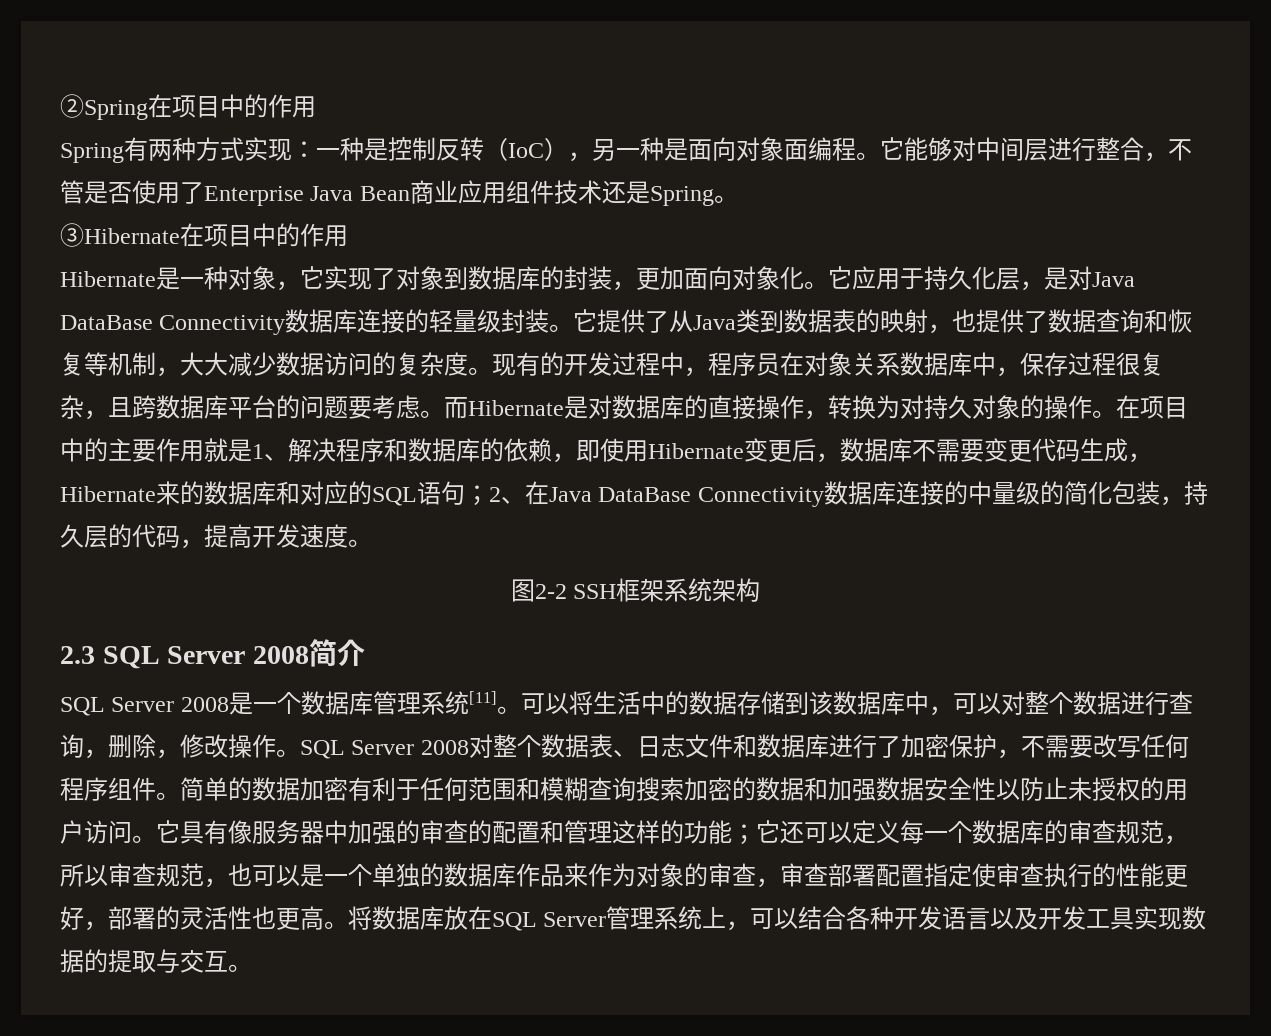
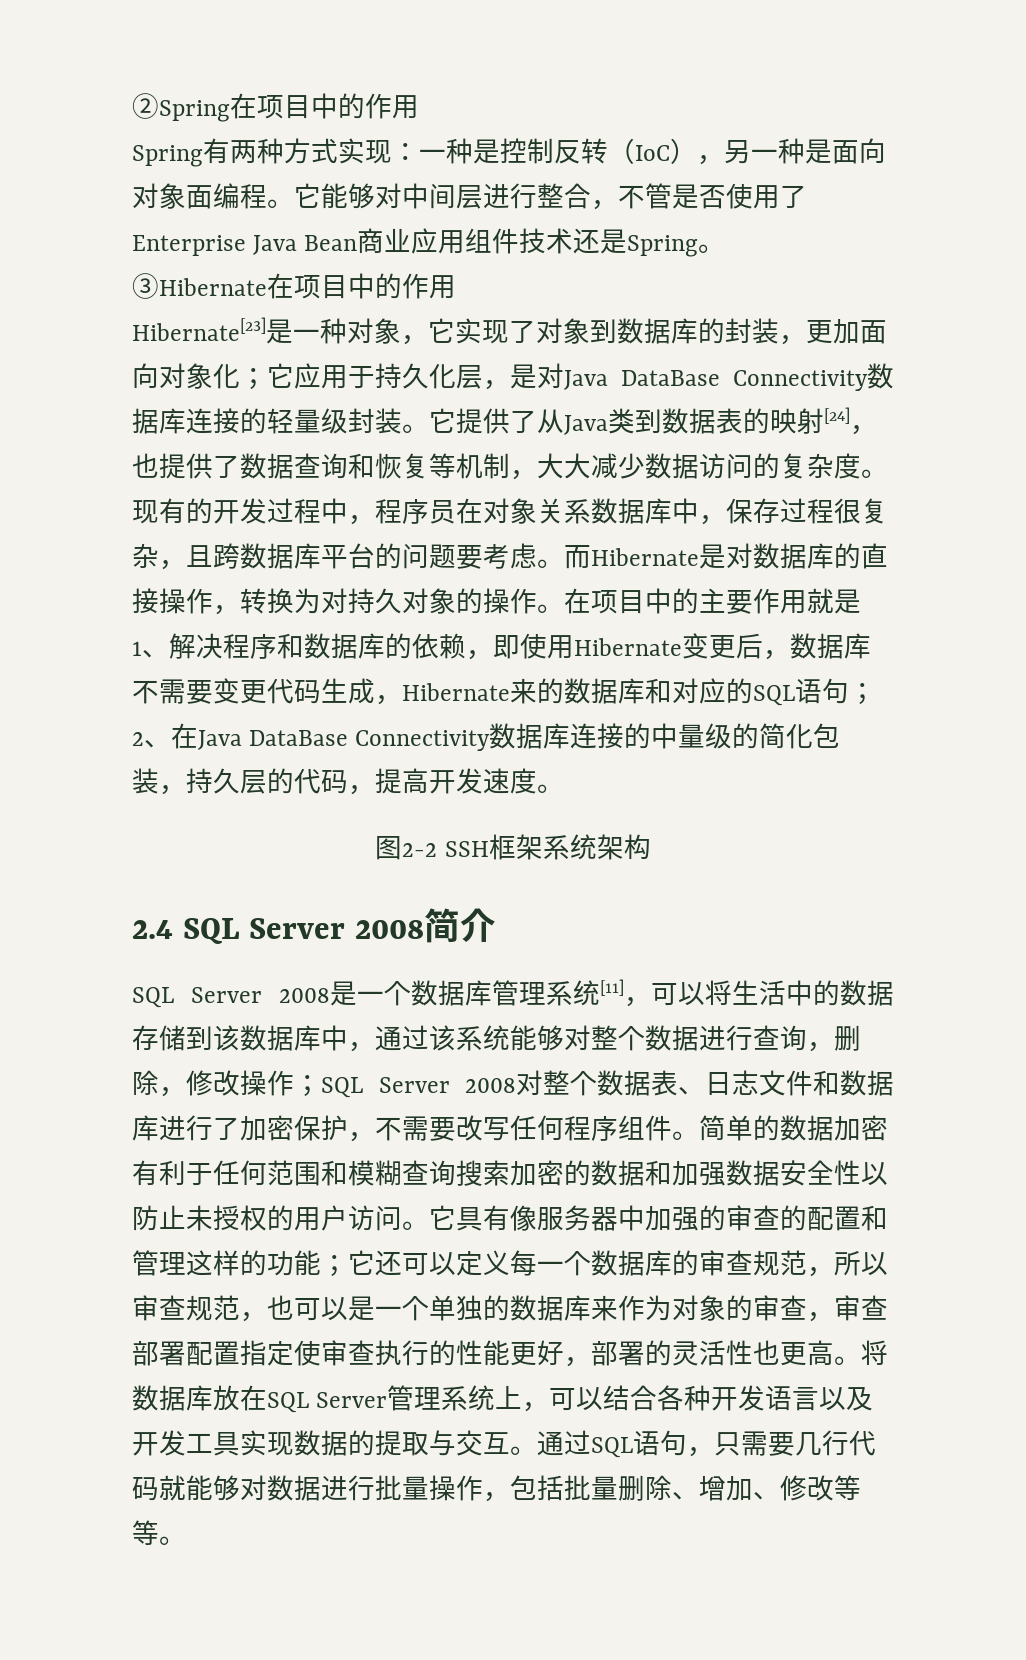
- Hibernate是一种对象，它实现了对象到数据库的封装，更加面向对象化。它应用于持久化层，是对Java DataBase Connectivity数据库连接的轻量级封装。
+ Hibernate[23]是一种对象，它实现了对象到数据库的封装，更加面向对象化；它应用于持久化层，是对Java DataBase Connectivity数据库连接的轻量级封装。
- 它提供了从Java类到数据表的映射，也提供了数据查询和恢复等机制，大大减少数据访问的复杂度。
+ 它提供了从Java类到数据表的映射[24]，也提供了数据查询和恢复等机制，大大减少数据访问的复杂度。
- 2.3 SQL Server 2008简介
+ 2.4 SQL Server 2008简介
- SQL Server 2008是一个数据库管理系统[11]。可以将生活中的数据存储到该数据库中，可以对整个数据进行查询，删除，修改操作。SQL Server 2008对整个数据表、日志文件和数据库进行了加密保护，不需要改写任何程序组件。
+ SQL Server 2008是一个数据库管理系统[11]，可以将生活中的数据存储到该数据库中，通过该系统能够对整个数据进行查询，删除，修改操作；SQL Server 2008对整个数据表、日志文件和数据库进行了加密保护，不需要改写任何程序组件。
- 它具有像服务器中加强的审查的配置和管理这样的功能；它还可以定义每一个数据库的审查规范，所以审查规范，也可以是一个单独的数据库作品来作为对象的审查，审查部署配置指定使审查执行的性能更好，部署的灵活性也更高。
+ 它具有像服务器中加强的审查的配置和管理这样的功能；它还可以定义每一个数据库的审查规范，所以审查规范，也可以是一个单独的数据库来作为对象的审查，审查部署配置指定使审查执行的性能更好，部署的灵活性也更高。
+ 通过SQL语句，只需要几行代码就能够对数据进行批量操作，包括批量删除、增加、修改等等。

